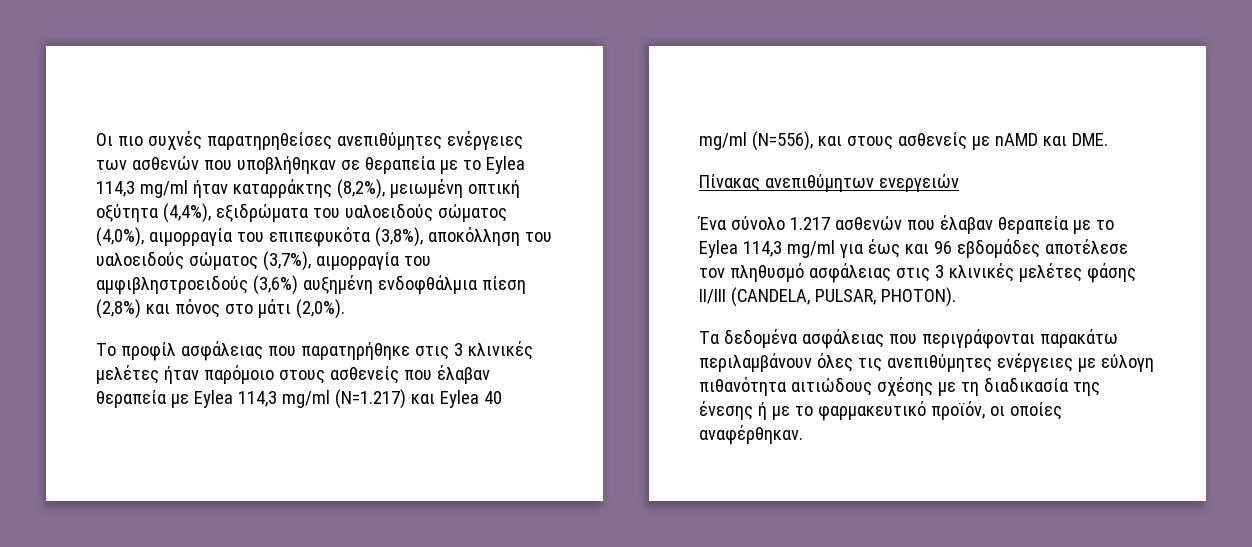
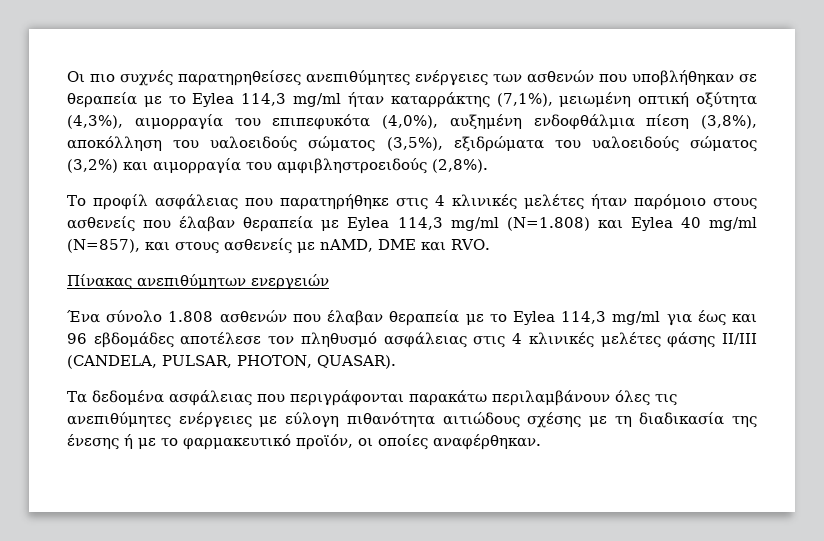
- Οι πιο συχνές παρατηρηθείσες ανεπιθύμητες ενέργειες των ασθενών που υποβλήθηκαν σε θεραπεία με το Eylea 114,3 mg/ml ήταν καταρράκτης (8,2%), μειωμένη οπτική οξύτητα (4,4%), εξιδρώματα του υαλοειδούς σώματος (4,0%), αιμορραγία του επιπεφυκότα (3,8%), αποκόλληση του υαλοειδούς σώματος (3,7%), αιμορραγία του αμφιβληστροειδούς (3,6%) αυξημένη ενδοφθάλμια πίεση (2,8%) και πόνος στο μάτι (2,0%).
+ Οι πιο συχνές παρατηρηθείσες ανεπιθύμητες ενέργειες των ασθενών που υποβλήθηκαν σε θεραπεία με το Eylea 114,3 mg/ml ήταν καταρράκτης (7,1%), μειωμένη οπτική οξύτητα (4,3%), αιμορραγία του επιπεφυκότα (4,0%), αυξημένη ενδοφθάλμια πίεση (3,8%), αποκόλληση του υαλοειδούς σώματος (3,5%), εξιδρώματα του υαλοειδούς σώματος (3,2%) και αιμορραγία του αμφιβληστροειδούς (2,8%).
- Το προφίλ ασφάλειας που παρατηρήθηκε στις 3 κλινικές μελέτες ήταν παρόμοιο στους ασθενείς που έλαβαν θεραπεία με Eylea 114,3 mg/ml (N=1.217) και Eylea 40 mg/ml (N=556), και στους ασθενείς με nAMD και DME.
+ Το προφίλ ασφάλειας που παρατηρήθηκε στις 4 κλινικές μελέτες ήταν παρόμοιο στους ασθενείς που έλαβαν θεραπεία με Eylea 114,3 mg/ml (N=1.808) και Eylea 40 mg/ml (N=857), και στους ασθενείς με nAMD, DME και RVO.
- Ένα σύνολο 1.217 ασθενών που έλαβαν θεραπεία με το Eylea 114,3 mg/ml για έως και 96 εβδομάδες αποτέλεσε τον πληθυσμό ασφάλειας στις 3 κλινικές μελέτες φάσης ΙΙ/ΙΙΙ (CANDELA, PULSAR, PHOTON).
+ Ένα σύνολο 1.808 ασθενών που έλαβαν θεραπεία με το Eylea 114,3 mg/ml για έως και 96 εβδομάδες αποτέλεσε τον πληθυσμό ασφάλειας στις 4 κλινικές μελέτες φάσης ΙΙ/ΙΙΙ (CANDELA, PULSAR, PHOTON, QUASAR).

